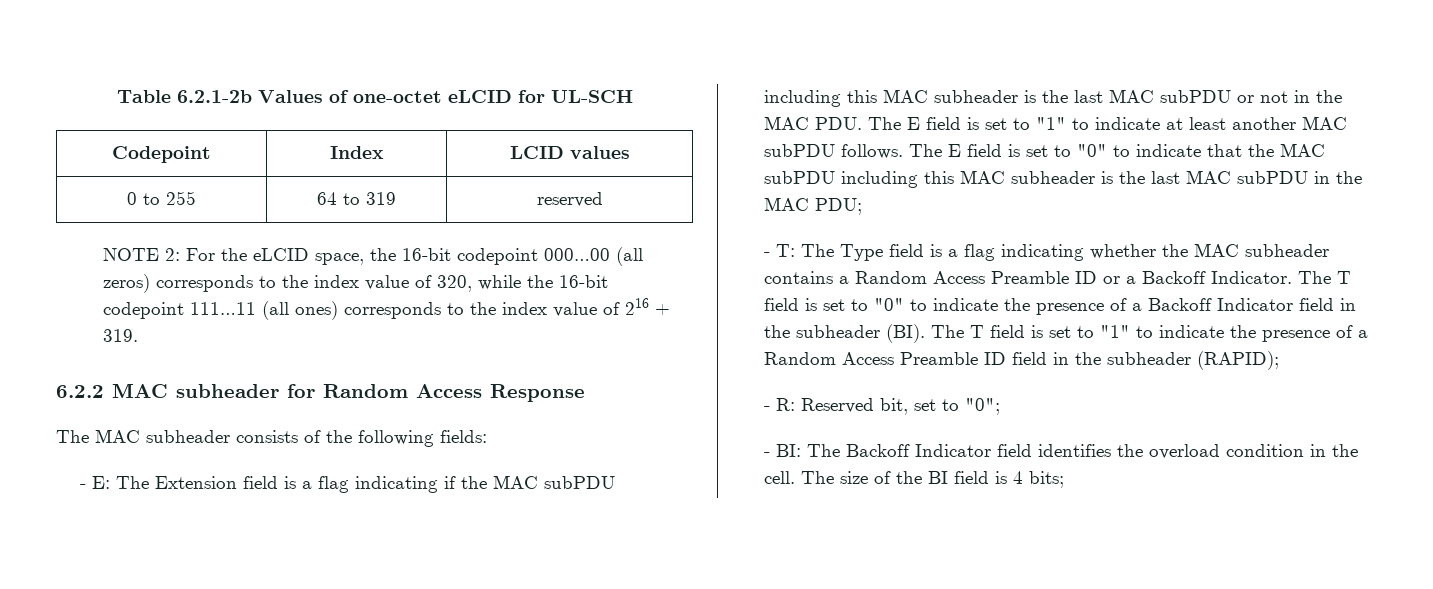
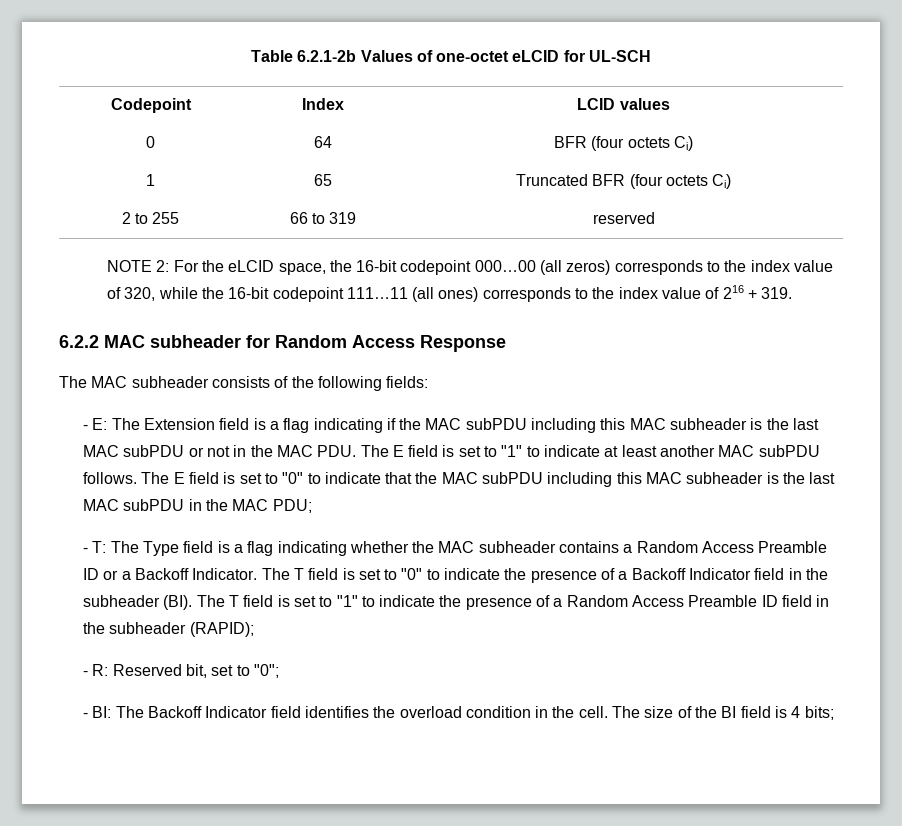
- 0 to 255 | 64 to 319 | reserved
+ 0 | 64 | BFR (four octets Ci)
+ 1 | 65 | Truncated BFR (four octets Ci)
+ 2 to 255 | 66 to 319 | reserved

